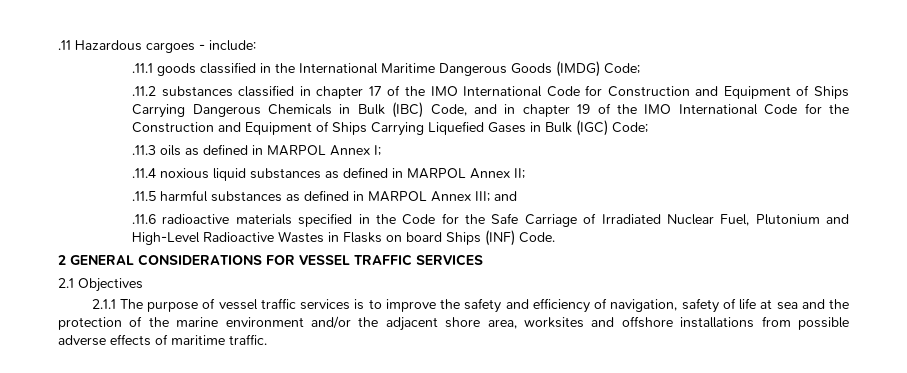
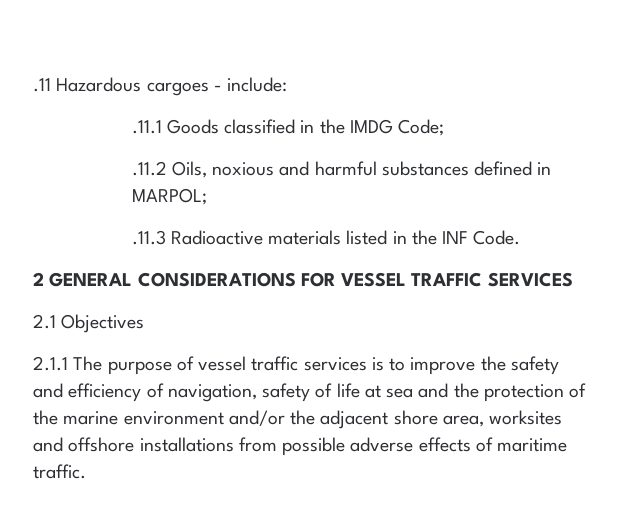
- .11.1 goods classified in the International Maritime Dangerous Goods (IMDG) Code;
- .11.2 substances classified in chapter 17 of the IMO International Code for Construction and Equipment of Ships Carrying Dangerous Chemicals in Bulk (IBC) Code, and in chapter 19 of the IMO International Code for the Construction and Equipment of Ships Carrying Liquefied Gases in Bulk (IGC) Code;
- .11.3 oils as defined in MARPOL Annex I;
- .11.4 noxious liquid substances as defined in MARPOL Annex II;
- .11.5 harmful substances as defined in MARPOL Annex III; and
- .11.6 radioactive materials specified in the Code for the Safe Carriage of Irradiated Nuclear Fuel, Plutonium and High-Level Radioactive Wastes in Flasks on board Ships (INF) Code.
+ .11.1 Goods classified in the IMDG Code;
+ .11.2 Oils, noxious and harmful substances defined in MARPOL;
+ .11.3 Radioactive materials listed in the INF Code.

